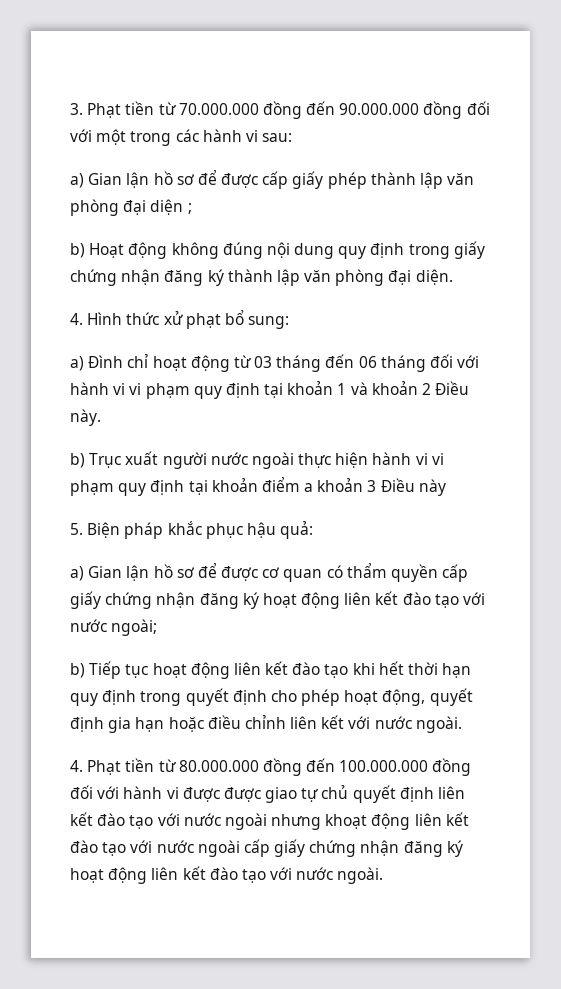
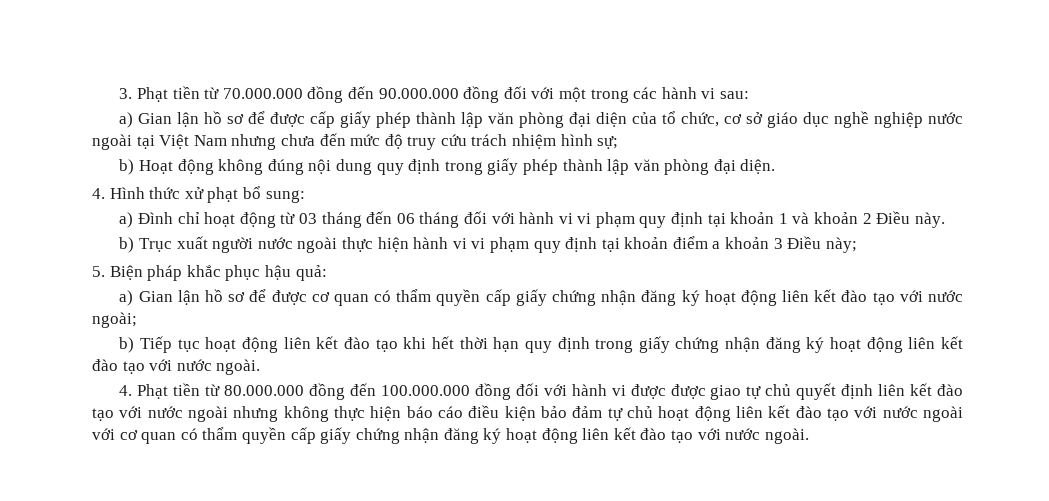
- a) Gian lận hồ sơ để được cấp giấy phép thành lập văn phòng đại diện ;
+ a) Gian lận hồ sơ để được cấp giấy phép thành lập văn phòng đại diện của tổ chức, cơ sở giáo dục nghề nghiệp nước ngoài tại Việt Nam nhưng chưa đến mức độ truy cứu trách nhiệm hình sự;
- b) Hoạt động không đúng nội dung quy định trong giấy chứng nhận đăng ký thành lập văn phòng đại diện.
+ b) Hoạt động không đúng nội dung quy định trong giấy phép thành lập văn phòng đại diện.
- b) Trục xuất người nước ngoài thực hiện hành vi vi phạm quy định tại khoản điểm a khoản 3 Điều này
+ b) Trục xuất người nước ngoài thực hiện hành vi vi phạm quy định tại khoản điểm a khoản 3 Điều này;
- b) Tiếp tục hoạt động liên kết đào tạo khi hết thời hạn quy định trong quyết định cho phép hoạt động, quyết định gia hạn hoặc điều chỉnh liên kết với nước ngoài.
+ b) Tiếp tục hoạt động liên kết đào tạo khi hết thời hạn quy định trong giấy chứng nhận đăng ký hoạt động liên kết đào tạo với nước ngoài.
- 4. Phạt tiền từ 80.000.000 đồng đến 100.000.000 đồng đối với hành vi được được giao tự chủ quyết định liên kết đào tạo với nước ngoài nhưng khoạt động liên kết đào tạo với nước ngoài cấp giấy chứng nhận đăng ký hoạt động liên kết đào tạo với nước ngoài.
+ 4. Phạt tiền từ 80.000.000 đồng đến 100.000.000 đồng đối với hành vi được được giao tự chủ quyết định liên kết đào tạo với nước ngoài nhưng không thực hiện báo cáo điều kiện bảo đảm tự chủ hoạt động liên kết đào tạo với nước ngoài với cơ quan có thẩm quyền cấp giấy chứng nhận đăng ký hoạt động liên kết đào tạo với nước ngoài.

